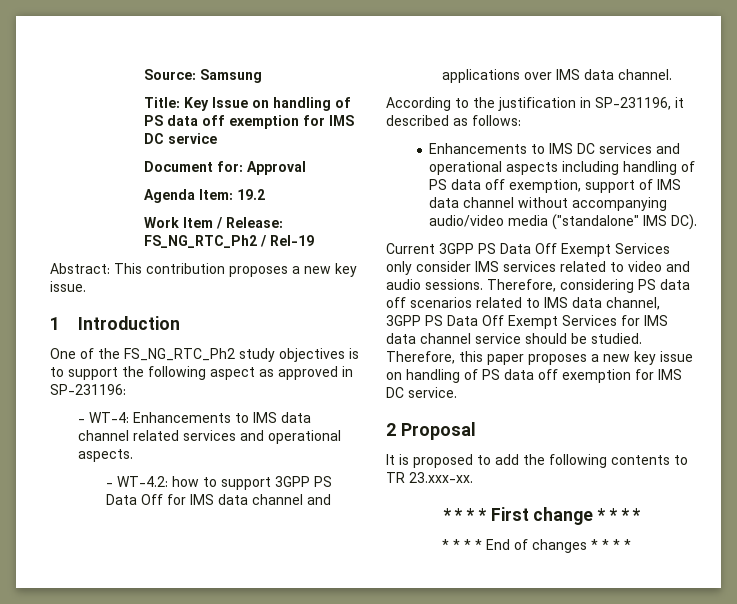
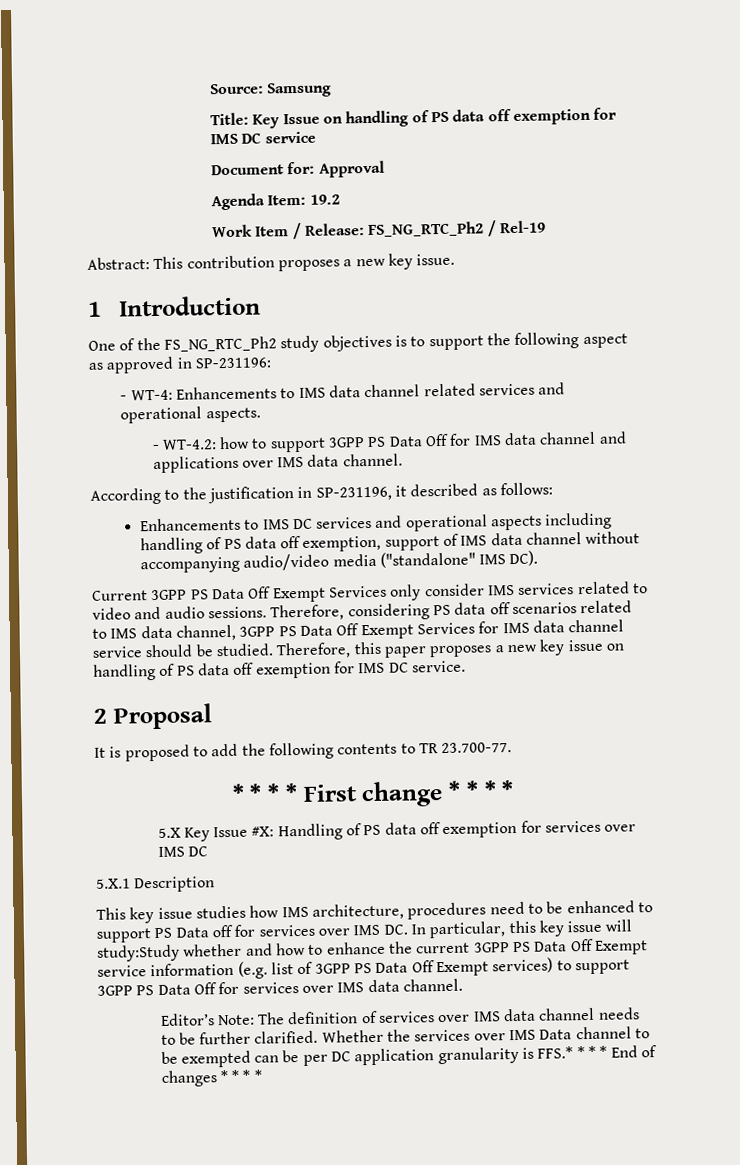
- It is proposed to add the following contents to TR 23.xxx-xx.
+ It is proposed to add the following contents to TR 23.700-77.
- * * * * End of changes * * * *
+ 5.X Key Issue #X: Handling of PS data off exemption for services over IMS DC
+ 5.X.1 Description
+ This key issue studies how IMS architecture, procedures need to be enhanced to support PS Data off for services over IMS DC. In particular, this key issue will study:Study whether and how to enhance the current 3GPP PS Data Off Exempt service information (e.g. list of 3GPP PS Data Off Exempt services) to support 3GPP PS Data Off for services over IMS data channel.
+ Editor’s Note: The definition of services over IMS data channel needs to be further clarified. Whether the services over IMS Data channel to be exempted can be per DC application granularity is FFS.* * * * End of changes * * * *

